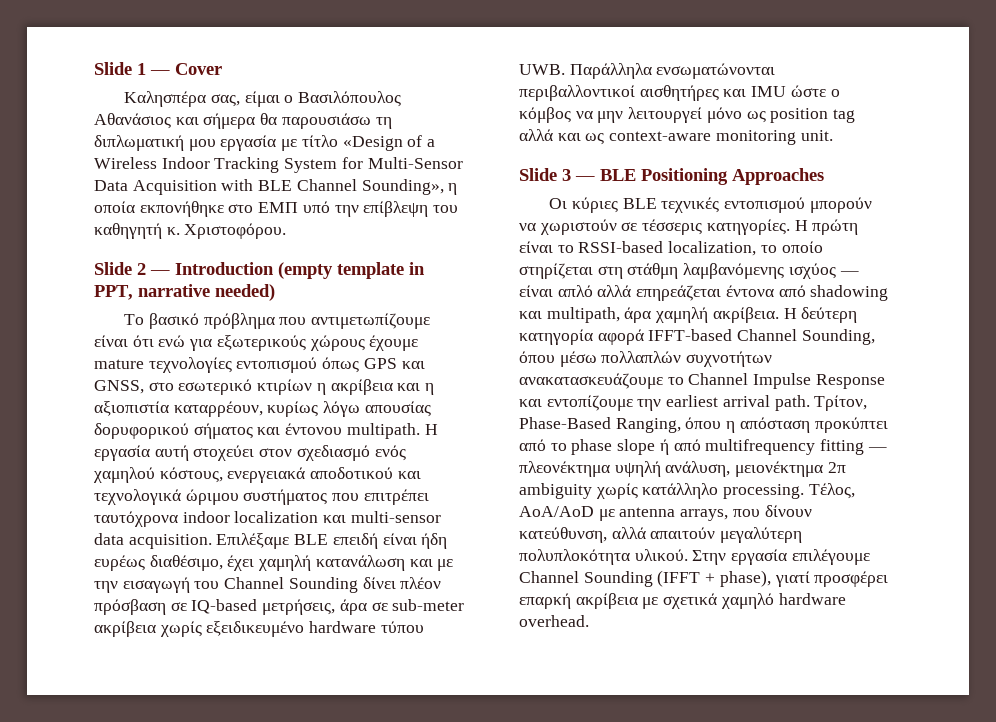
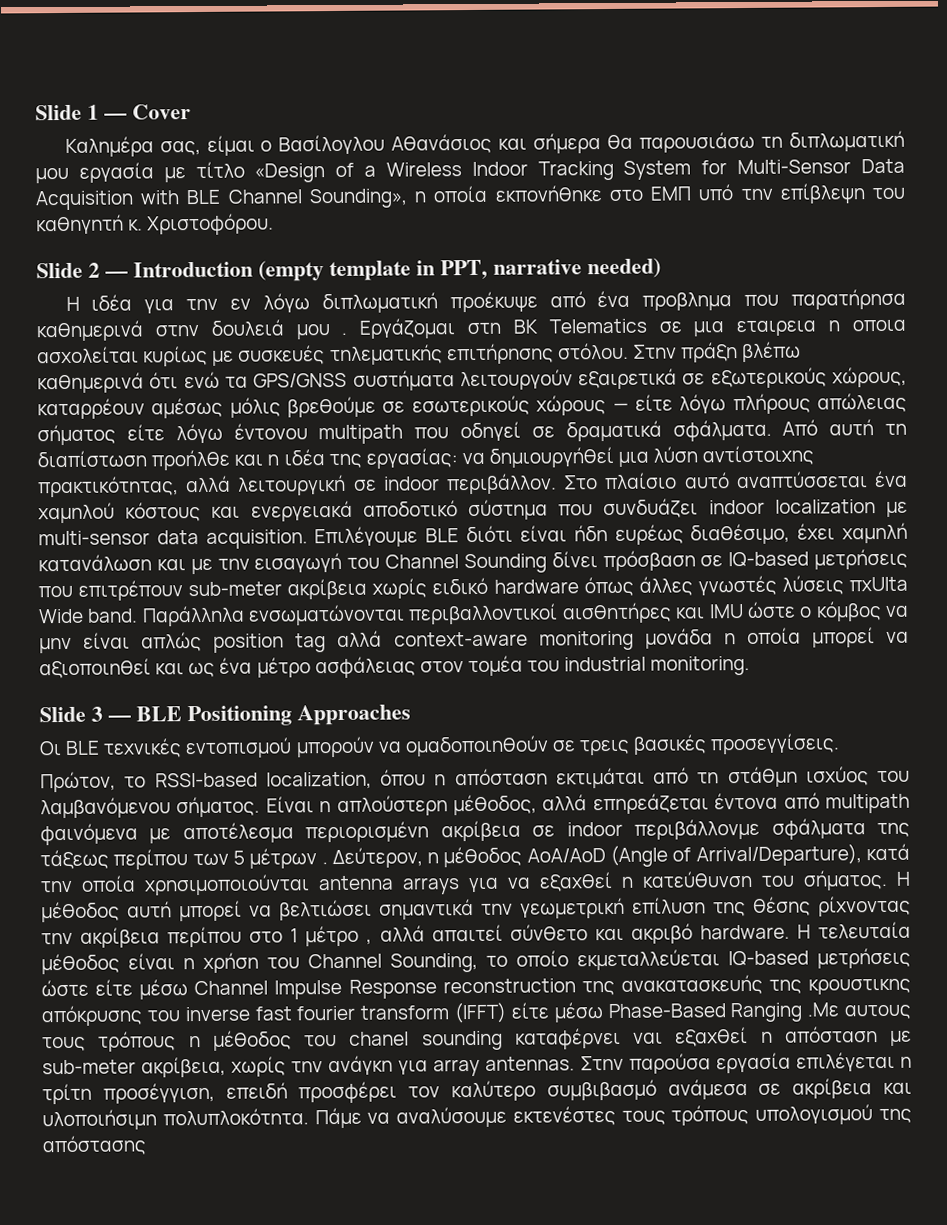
- Καλησπέρα σας, είμαι ο Βασιλόπουλος Αθανάσιος και σήμερα θα παρουσιάσω τη διπλωματική μου εργασία με τίτλο «Design of a Wireless Indoor Tracking System for Multi-Sensor Data Acquisition with BLE Channel Sounding», η οποία εκπονήθηκε στο ΕΜΠ υπό την επίβλεψη του καθηγητή κ.
+ Καλημέρα σας, είμαι ο Βασίλογλου Αθανάσιος και σήμερα θα παρουσιάσω τη διπλωματική μου εργασία με τίτλο «Design of a Wireless Indoor Tracking System for Multi-Sensor Data Acquisition with BLE Channel Sounding», η οποία εκπονήθηκε στο ΕΜΠ υπό την επίβλεψη του καθηγητή κ.
- Το βασικό πρόβλημα που αντιμετωπίζουμε είναι ότι ενώ για εξωτερικούς χώρους έχουμε mature τεχνολογίες εντοπισμού όπως GPS και GNSS, στο εσωτερικό κτιρίων η ακρίβεια και η αξιοπιστία καταρρέουν, κυρίως λόγω απουσίας δορυφορικού σήματος και έντονου multipath. Η εργασία αυτή στοχεύει στον σχεδιασμό ενός χαμηλού κόστους, ενεργειακά αποδοτικού και τεχνολογικά ώριμου συστήματος που επιτρέπει ταυτόχρονα indoor localization και multi-sensor data acquisition.
+ Η ιδέα για την εν λόγω διπλωματική προέκυψε από ένα προβλημα που παρατήρησα καθημερινά στην δουλειά μου . Εργάζομαι στη BK Telematics σε μια εταιρεια η οποια ασχολείται κυρίως με συσκευές τηλεματικής επιτήρησης στόλου. Στην πράξη βλέπω καθημερινά ότι ενώ τα GPS/GNSS συστήματα λειτουργούν εξαιρετικά σε εξωτερικούς χώρους, καταρρέουν αμέσως μόλις βρεθούμε σε εσωτερικούς χώρους — είτε λόγω πλήρους απώλειας σήματος είτε λόγω έντονου multipath που οδηγεί σε δραματικά σφάλματα. Από αυτή τη διαπίστωση προήλθε και η ιδέα της εργασίας: να δημιουργήθεί μια λύση αντίστοιχης πρακτικότητας, αλλά λειτουργική σε indoor περιβάλλον. Στο πλαίσιο αυτό αναπτύσσεται ένα χαμηλού κόστους και ενεργειακά αποδοτικό σύστημα που συνδυάζει indoor localization με multi-sensor data acquisition.
- Επιλέξαμε BLE επειδή είναι ήδη ευρέως διαθέσιμο, έχει χαμηλή κατανάλωση και με την εισαγωγή του Channel Sounding δίνει πλέον πρόσβαση σε IQ-based μετρήσεις, άρα σε sub-meter ακρίβεια χωρίς εξειδικευμένο hardware τύπου UWB. Παράλληλα ενσωματώνονται περιβαλλοντικοί αισθητήρες και IMU ώστε ο κόμβος να μην λειτουργεί μόνο ως position tag αλλά και ως context-aware monitoring unit.
+ Επιλέγουμε BLE διότι είναι ήδη ευρέως διαθέσιμο, έχει χαμηλή κατανάλωση και με την εισαγωγή του Channel Sounding δίνει πρόσβαση σε IQ-based μετρήσεις που επιτρέπουν sub-meter ακρίβεια χωρίς ειδικό hardware όπως άλλες γνωστές λύσεις πχUlta Wide band. Παράλληλα ενσωματώνονται περιβαλλοντικοί αισθητήρες και IMU ώστε ο κόμβος να μην είναι απλώς position tag αλλά context-aware monitoring μονάδα η οποία μπορεί να αξιοποιηθεί και ως ένα μέτρο ασφάλειας στον τομέα του industrial monitoring.
- Οι κύριες BLE τεχνικές εντοπισμού μπορούν να χωριστούν σε τέσσερις κατηγορίες. Η πρώτη είναι το RSSI-based localization, το οποίο στηρίζεται στη στάθμη λαμβανόμενης ισχύος — είναι απλό αλλά επηρεάζεται έντονα από shadowing και multipath, άρα χαμηλή ακρίβεια. Η δεύτερη κατηγορία αφορά IFFT-based Channel Sounding, όπου μέσω πολλαπλών συχνοτήτων ανακατασκευάζουμε το Channel Impulse Response και εντοπίζουμε την earliest arrival path. Τρίτον, Phase-Based Ranging, όπου η απόσταση προκύπτει από το phase slope ή από multifrequency fitting — πλεονέκτημα υψηλή ανάλυση, μειονέκτημα 2π ambiguity χωρίς κατάλληλο processing. Τέλος, AoA/AoD με antenna arrays, που δίνουν κατεύθυνση, αλλά απαιτούν μεγαλύτερη πολυπλοκότητα υλικού. Στην εργασία επιλέγουμε Channel Sounding (IFFT + phase), γιατί προσφέρει επαρκή ακρίβεια με σχετικά χαμηλό hardware overhead.
+ Οι BLE τεχνικές εντοπισμού μπορούν να ομαδοποιηθούν σε τρεις βασικές προσεγγίσεις.
+ Πρώτον, το RSSI-based localization, όπου η απόσταση εκτιμάται από τη στάθμη ισχύος του λαμβανόμενου σήματος. Είναι η απλούστερη μέθοδος, αλλά επηρεάζεται έντονα από multipath φαινόμενα με αποτέλεσμα περιορισμένη ακρίβεια σε indoor περιβάλλονμε σφάλματα της τάξεως περίπου των 5 μέτρων . Δεύτερον, η μέθοδος AoA/AoD (Angle of Arrival/Departure), κατά την οποία χρησιμοποιούνται antenna arrays για να εξαχθεί η κατεύθυνση του σήματος. Η μέθοδος αυτή μπορεί να βελτιώσει σημαντικά την γεωμετρική επίλυση της θέσης ρίχνοντας την ακρίβεια περίπου στο 1 μέτρο , αλλά απαιτεί σύνθετο και ακριβό hardware. Η τελευταία μέθοδος είναι η χρήση του Channel Sounding, το οποίο εκμεταλλεύεται IQ-based μετρήσεις ώστε είτε μέσω Channel Impulse Response reconstruction της ανακατασκευής της κρουστικης απόκρυσης του inverse fast fourier transform (IFFT) είτε μέσω Phase-Based Ranging .Με αυτους τους τρόπους η μέθοδος του chanel sounding καταφέρνει ναι εξαχθεί η απόσταση με sub-meter ακρίβεια, χωρίς την ανάγκη για array antennas. Στην παρούσα εργασία επιλέγεται η τρίτη προσέγγιση, επειδή προσφέρει τον καλύτερο συμβιβασμό ανάμεσα σε ακρίβεια και υλοποιήσιμη πολυπλοκότητα. Πάμε να αναλύσουμε εκτενέστες τους τρόπους υπολογισμού της απόστασης

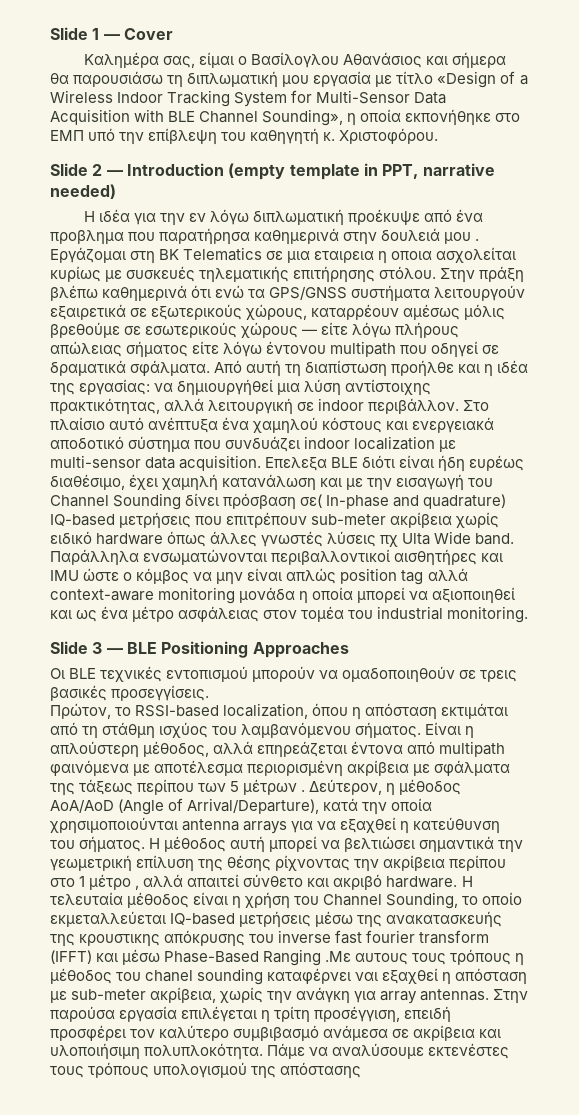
- Στο πλαίσιο αυτό αναπτύσσεται ένα χαμηλού κόστους και ενεργειακά αποδοτικό σύστημα που συνδυάζει indoor localization με multi-sensor data acquisition.
+ Στο πλαίσιο αυτό ανέπτυξα ένα χαμηλού κόστους και ενεργειακά αποδοτικό σύστημα που συνδυάζει indoor localization με multi-sensor data acquisition.
- Επιλέγουμε BLE διότι είναι ήδη ευρέως διαθέσιμο, έχει χαμηλή κατανάλωση και με την εισαγωγή του Channel Sounding δίνει πρόσβαση σε IQ-based μετρήσεις που επιτρέπουν sub-meter ακρίβεια χωρίς ειδικό hardware όπως άλλες γνωστές λύσεις πχUlta Wide band.
+ Επελεξα BLE διότι είναι ήδη ευρέως διαθέσιμο, έχει χαμηλή κατανάλωση και με την εισαγωγή του Channel Sounding δίνει πρόσβαση σε( In-phase and quadrature) IQ-based μετρήσεις που επιτρέπουν sub-meter ακρίβεια χωρίς ειδικό hardware όπως άλλες γνωστές λύσεις πχ Ulta Wide band.
- Είναι η απλούστερη μέθοδος, αλλά επηρεάζεται έντονα από multipath φαινόμενα με αποτέλεσμα περιορισμένη ακρίβεια σε indoor περιβάλλονμε σφάλματα της τάξεως περίπου των 5 μέτρων .
+ Είναι η απλούστερη μέθοδος, αλλά επηρεάζεται έντονα από multipath φαινόμενα με αποτέλεσμα περιορισμένη ακρίβεια με σφάλματα της τάξεως περίπου των 5 μέτρων .
- Η τελευταία μέθοδος είναι η χρήση του Channel Sounding, το οποίο εκμεταλλεύεται IQ-based μετρήσεις ώστε είτε μέσω Channel Impulse Response reconstruction της ανακατασκευής της κρουστικης απόκρυσης του inverse fast fourier transform (IFFT) είτε μέσω Phase-Based Ranging .Με αυτους τους τρόπους η μέθοδος του chanel sounding καταφέρνει ναι εξαχθεί η απόσταση με sub-meter ακρίβεια, χωρίς την ανάγκη για array antennas.
+ Η τελευταία μέθοδος είναι η χρήση του Channel Sounding, το οποίο εκμεταλλεύεται IQ-based μετρήσεις μέσω της ανακατασκευής της κρουστικης απόκρυσης του inverse fast fourier transform (IFFT) και μέσω Phase-Based Ranging .Με αυτους τους τρόπους η μέθοδος του chanel sounding καταφέρνει ναι εξαχθεί η απόσταση με sub-meter ακρίβεια, χωρίς την ανάγκη για array antennas.

